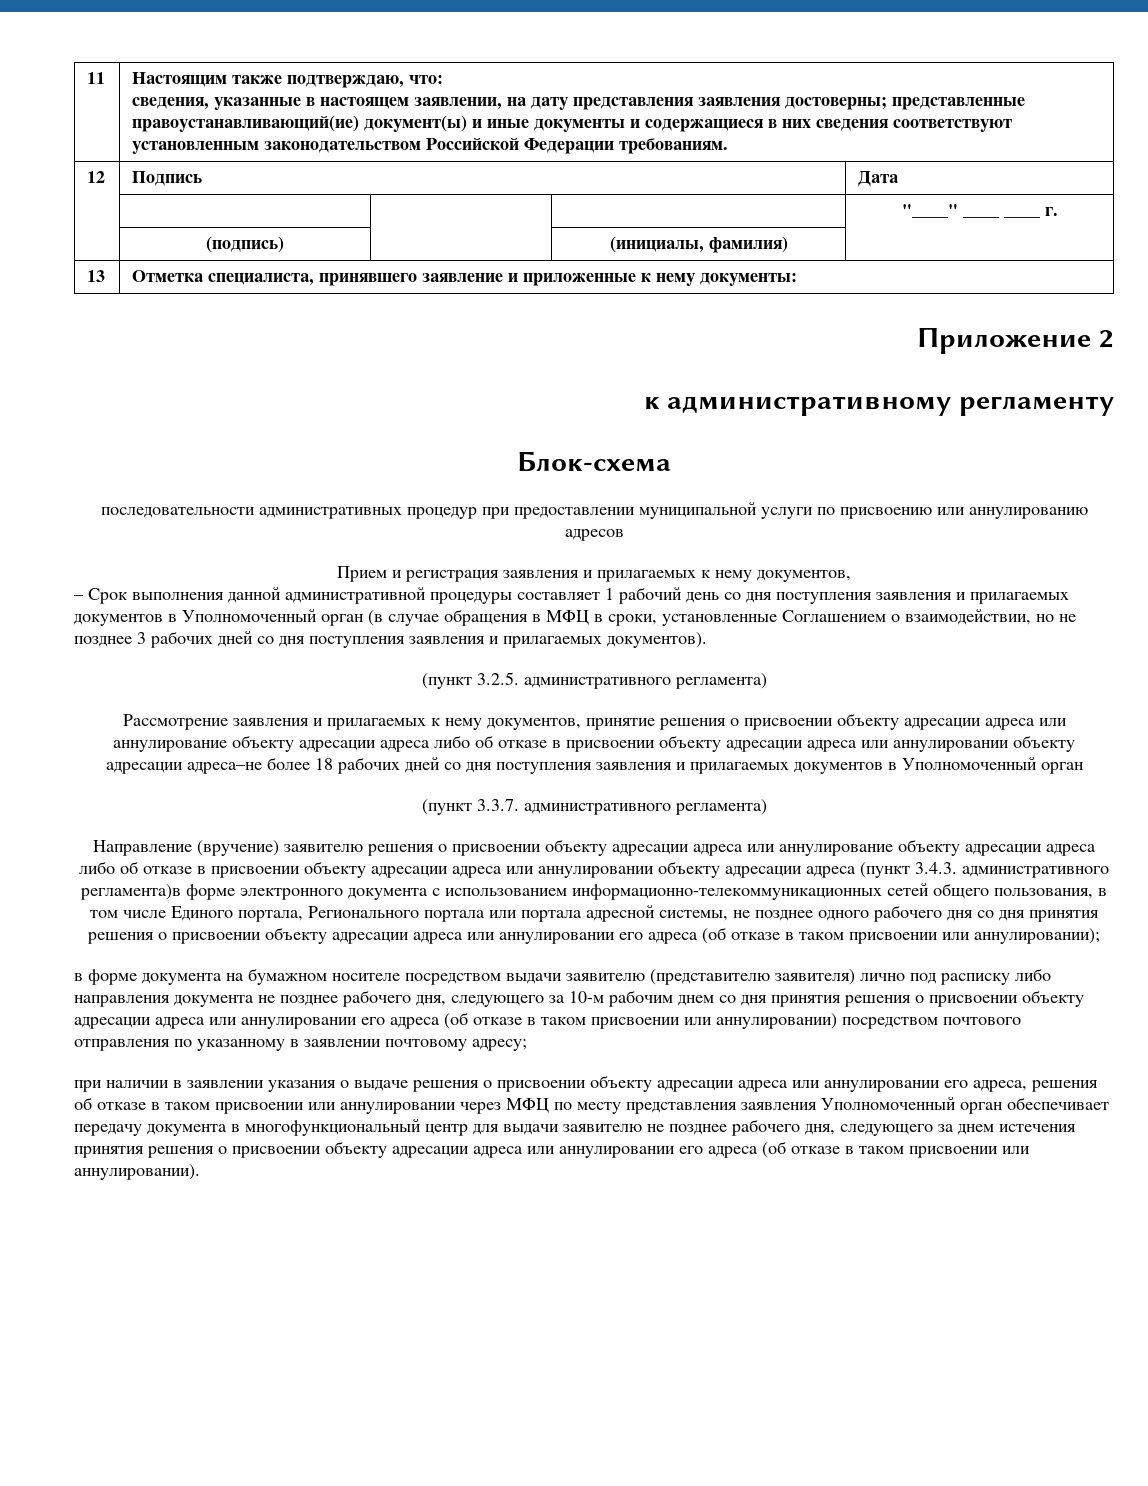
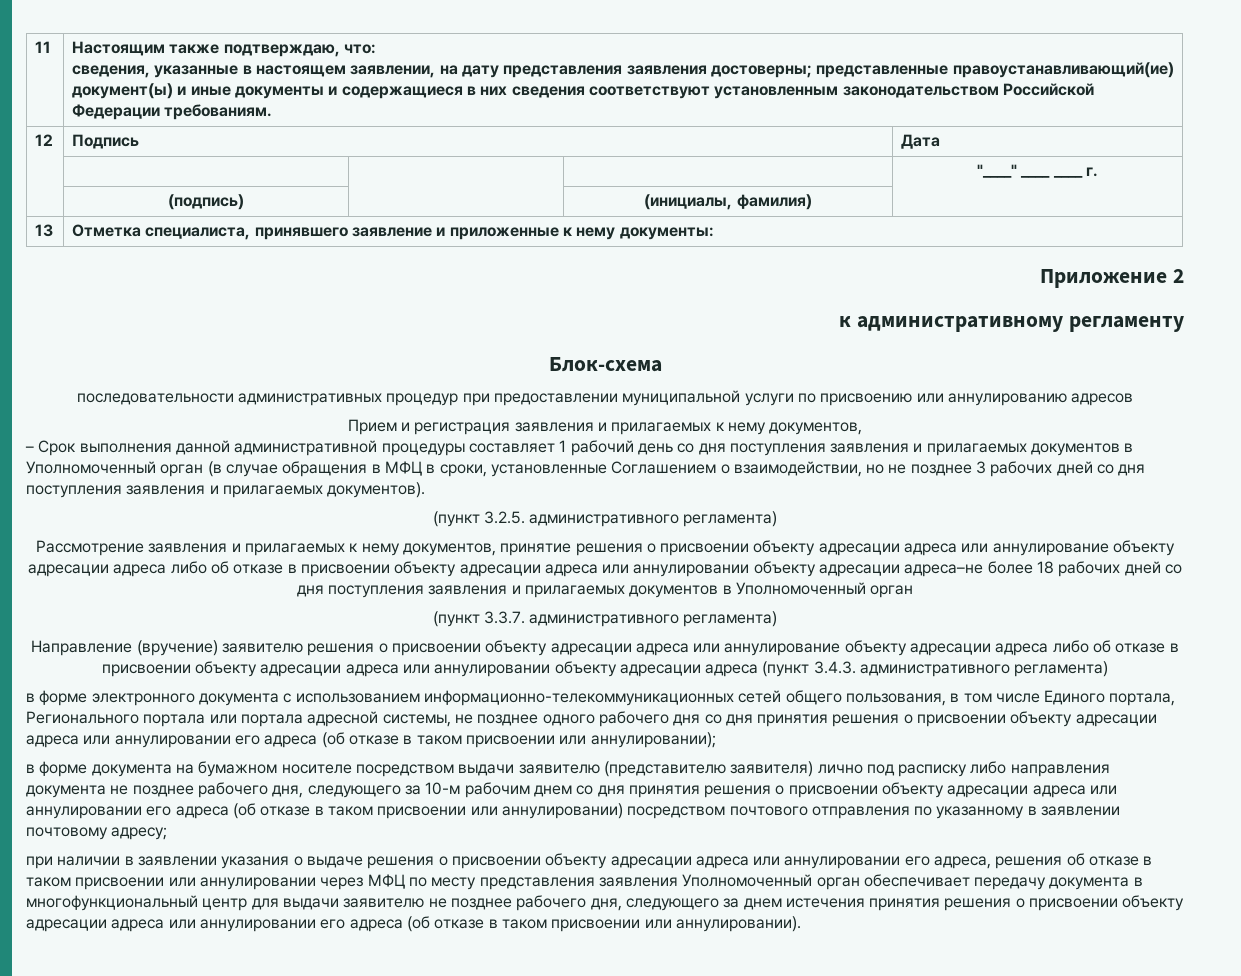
- Направление (вручение) заявителю решения о присвоении объекту адресации адреса или аннулирование объекту адресации адреса либо об отказе в присвоении объекту адресации адреса или аннулировании объекту адресации адреса (пункт 3.4.3. административного регламента)в форме электронного документа с использованием информационно-телекоммуникационных сетей общего пользования, в том числе Единого портала, Регионального портала или портала адресной системы, не позднее одного рабочего дня со дня принятия решения о присвоении объекту адресации адреса или аннулировании его адреса (об отказе в таком присвоении или аннулировании);
+ Направление (вручение) заявителю решения о присвоении объекту адресации адреса или аннулирование объекту адресации адреса либо об отказе в присвоении объекту адресации адреса или аннулировании объекту адресации адреса (пункт 3.4.3. административного регламента)
+ в форме электронного документа с использованием информационно-телекоммуникационных сетей общего пользования, в том числе Единого портала, Регионального портала или портала адресной системы, не позднее одного рабочего дня со дня принятия решения о присвоении объекту адресации адреса или аннулировании его адреса (об отказе в таком присвоении или аннулировании);

